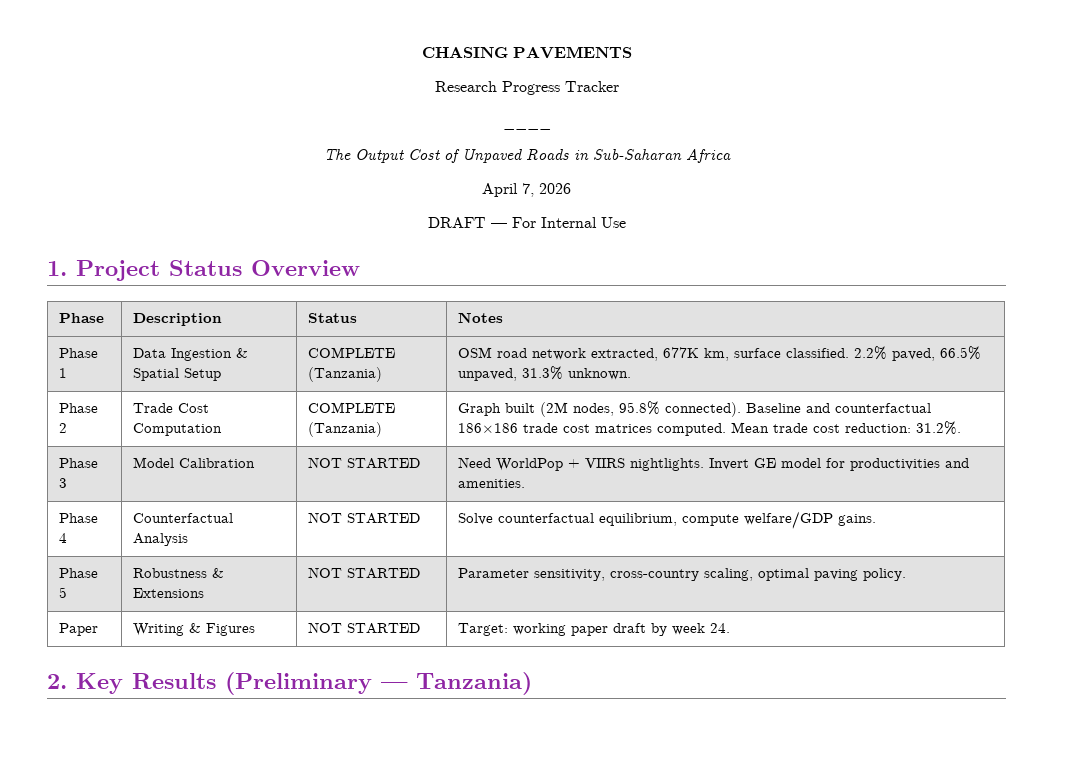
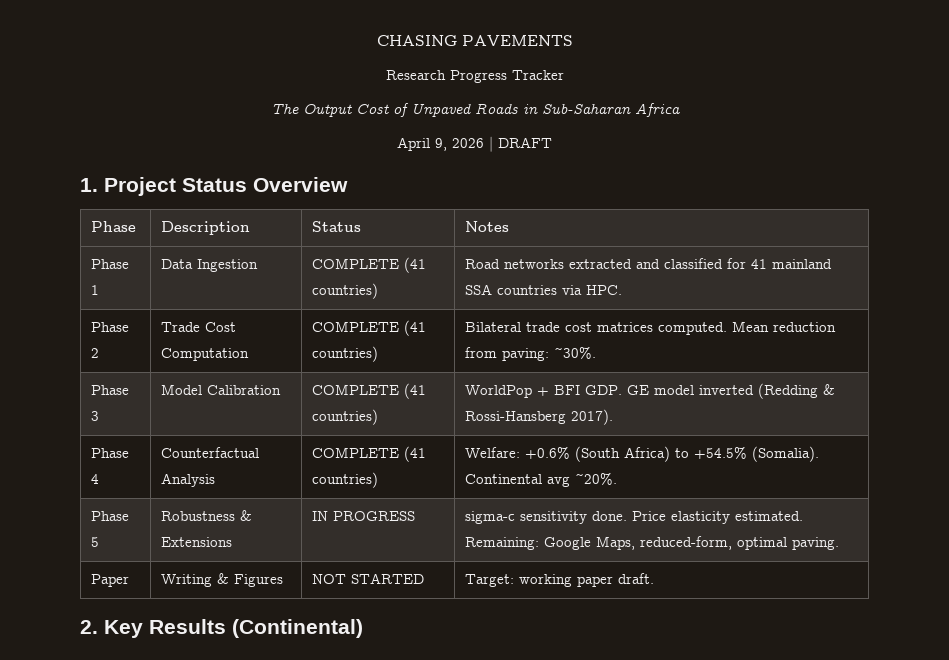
- ____
- April 7, 2026
- DRAFT — For Internal Use
+ April 9, 2026 | DRAFT
- Phase 1 | Data Ingestion & Spatial Setup | COMPLETE (Tanzania) | OSM road network extracted, 677K km, surface classified. 2.2% paved, 66.5% unpaved, 31.3% unknown.
+ Phase 1 | Data Ingestion | COMPLETE (41 countries) | Road networks extracted and classified for 41 mainland SSA countries via HPC.
- Phase 2 | Trade Cost Computation | COMPLETE (Tanzania) | Graph built (2M nodes, 95.8% connected). Baseline and counterfactual 186×186 trade cost matrices computed. Mean trade cost reduction: 31.2%.
+ Phase 2 | Trade Cost Computation | COMPLETE (41 countries) | Bilateral trade cost matrices computed. Mean reduction from paving: ~30%.
- Phase 3 | Model Calibration | NOT STARTED | Need WorldPop + VIIRS nightlights. Invert GE model for productivities and amenities.
- Phase 4 | Counterfactual Analysis | NOT STARTED | Solve counterfactual equilibrium, compute welfare/GDP gains.
+ Phase 3 | Model Calibration | COMPLETE (41 countries) | WorldPop + BFI GDP. GE model inverted (Redding & Rossi-Hansberg 2017).
+ Phase 4 | Counterfactual Analysis | COMPLETE (41 countries) | Welfare: +0.6% (South Africa) to +54.5% (Somalia). Continental avg ~20%.
- Phase 5 | Robustness & Extensions | NOT STARTED | Parameter sensitivity, cross-country scaling, optimal paving policy.
+ Phase 5 | Robustness & Extensions | IN PROGRESS | sigma-c sensitivity done. Price elasticity estimated. Remaining: Google Maps, reduced-form, optimal paving.
- Paper | Writing & Figures | NOT STARTED | Target: working paper draft by week 24.
+ Paper | Writing & Figures | NOT STARTED | Target: working paper draft.
- 2. Key Results (Preliminary — Tanzania)
+ 2. Key Results (Continental)

